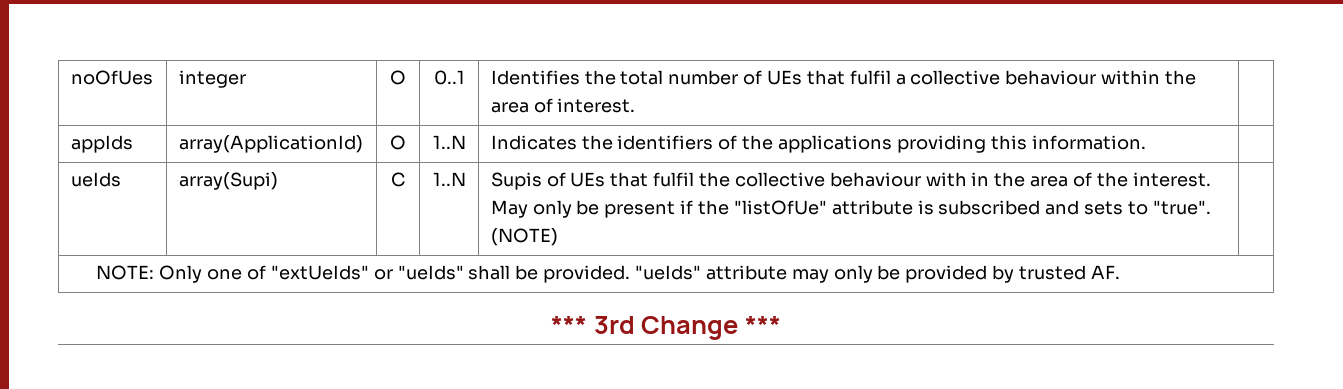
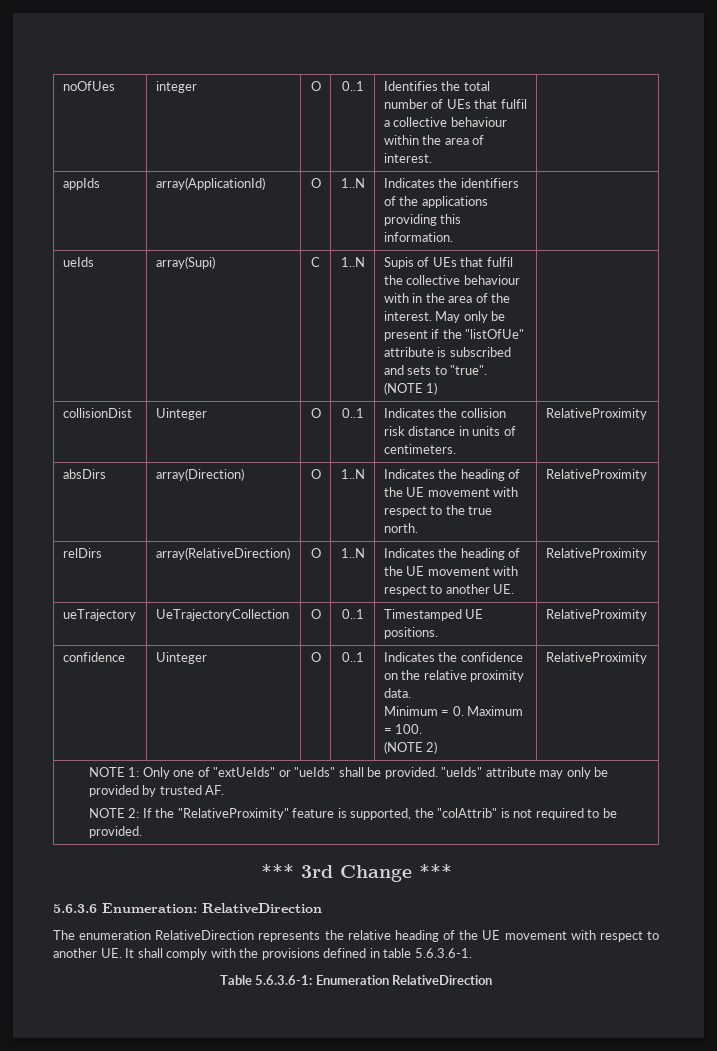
- ueIds | array(Supi) | C | 1..N | Supis of UEs that fulfil the collective behaviour with in the area of the interest. May only be present if the "listOfUe" attribute is subscribed and sets to "true". (NOTE) |
- NOTE: Only one of "extUeIds" or "ueIds" shall be provided. "ueIds" attribute may only be provided by trusted AF.
+ ueIds | array(Supi) | C | 1..N | Supis of UEs that fulfil the collective behaviour with in the area of the interest. May only be present if the "listOfUe" attribute is subscribed and sets to "true". (NOTE 1) |
+ collisionDist | Uinteger | O | 0..1 | Indicates the collision risk distance in units of centimeters. | RelativeProximity
+ absDirs | array(Direction) | O | 1..N | Indicates the heading of the UE movement with respect to the true north. | RelativeProximity
+ relDirs | array(RelativeDirection) | O | 1..N | Indicates the heading of the UE movement with respect to another UE. | RelativeProximity
+ ueTrajectory | UeTrajectoryCollection | O | 0..1 | Timestamped UE positions. | RelativeProximity
+ confidence | Uinteger | O | 0..1 | Indicates the confidence on the relative proximity data.
+ Minimum = 0. Maximum = 100.
+ (NOTE 2) | RelativeProximity
+ NOTE 1: Only one of "extUeIds" or "ueIds" shall be provided. "ueIds" attribute may only be provided by trusted AF.
+ NOTE 2: If the "RelativeProximity" feature is supported, the "colAttrib" is not required to be provided.
  *** 3rd Change ***
+ 5.6.3.6 Enumeration: RelativeDirection
+ The enumeration RelativeDirection represents the relative heading of the UE movement with respect to another UE. It shall comply with the provisions defined in table 5.6.3.6-1.
+ Table 5.6.3.6-1: Enumeration RelativeDirection

